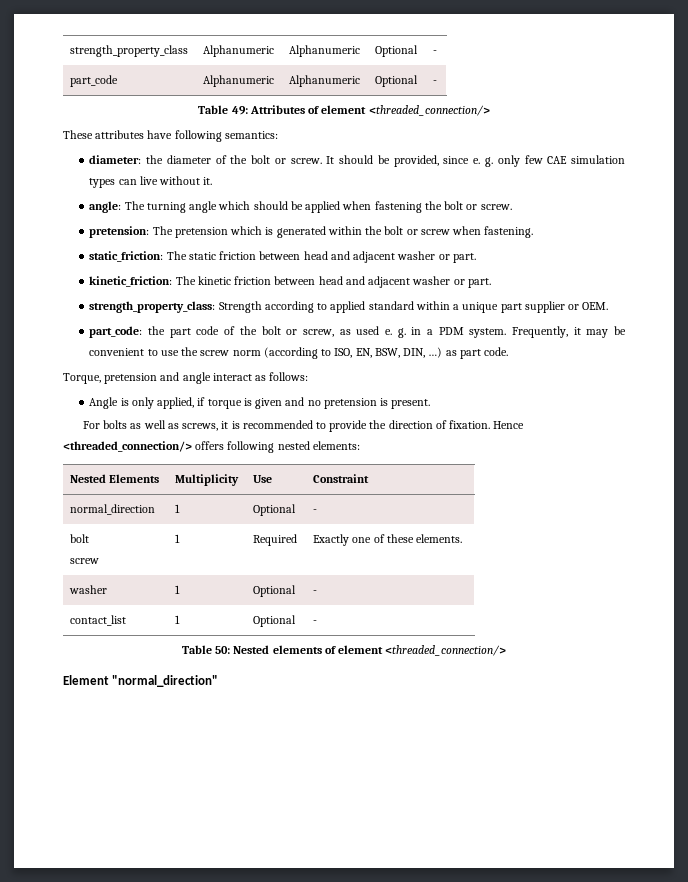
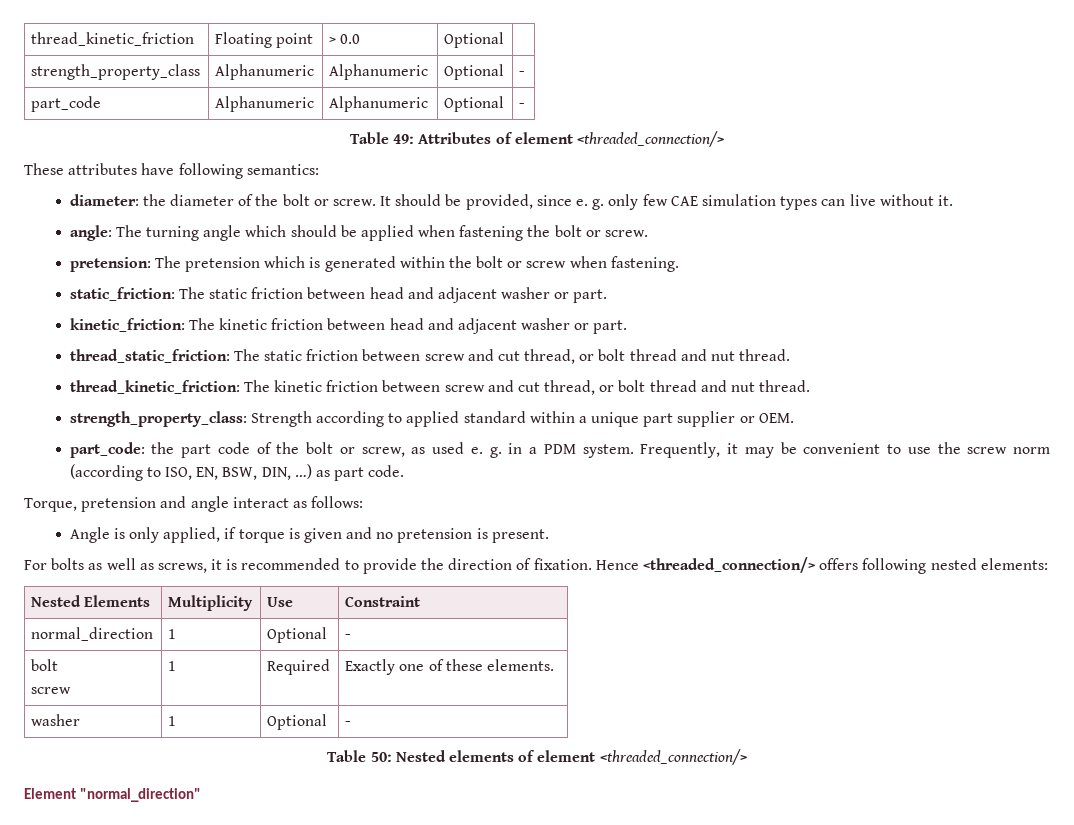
+ thread_kinetic_friction | Floating point | > 0.0 | Optional |
+ thread_static_friction: The static friction between screw and cut thread, or bolt thread and nut thread.
+ thread_kinetic_friction: The kinetic friction between screw and cut thread, or bolt thread and nut thread.
- contact_list | 1 | Optional | -

